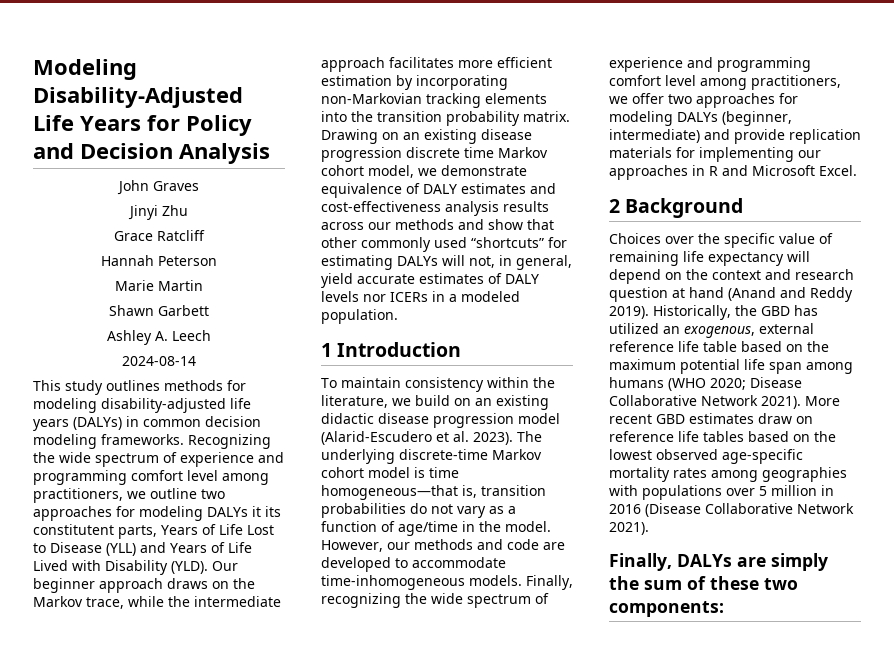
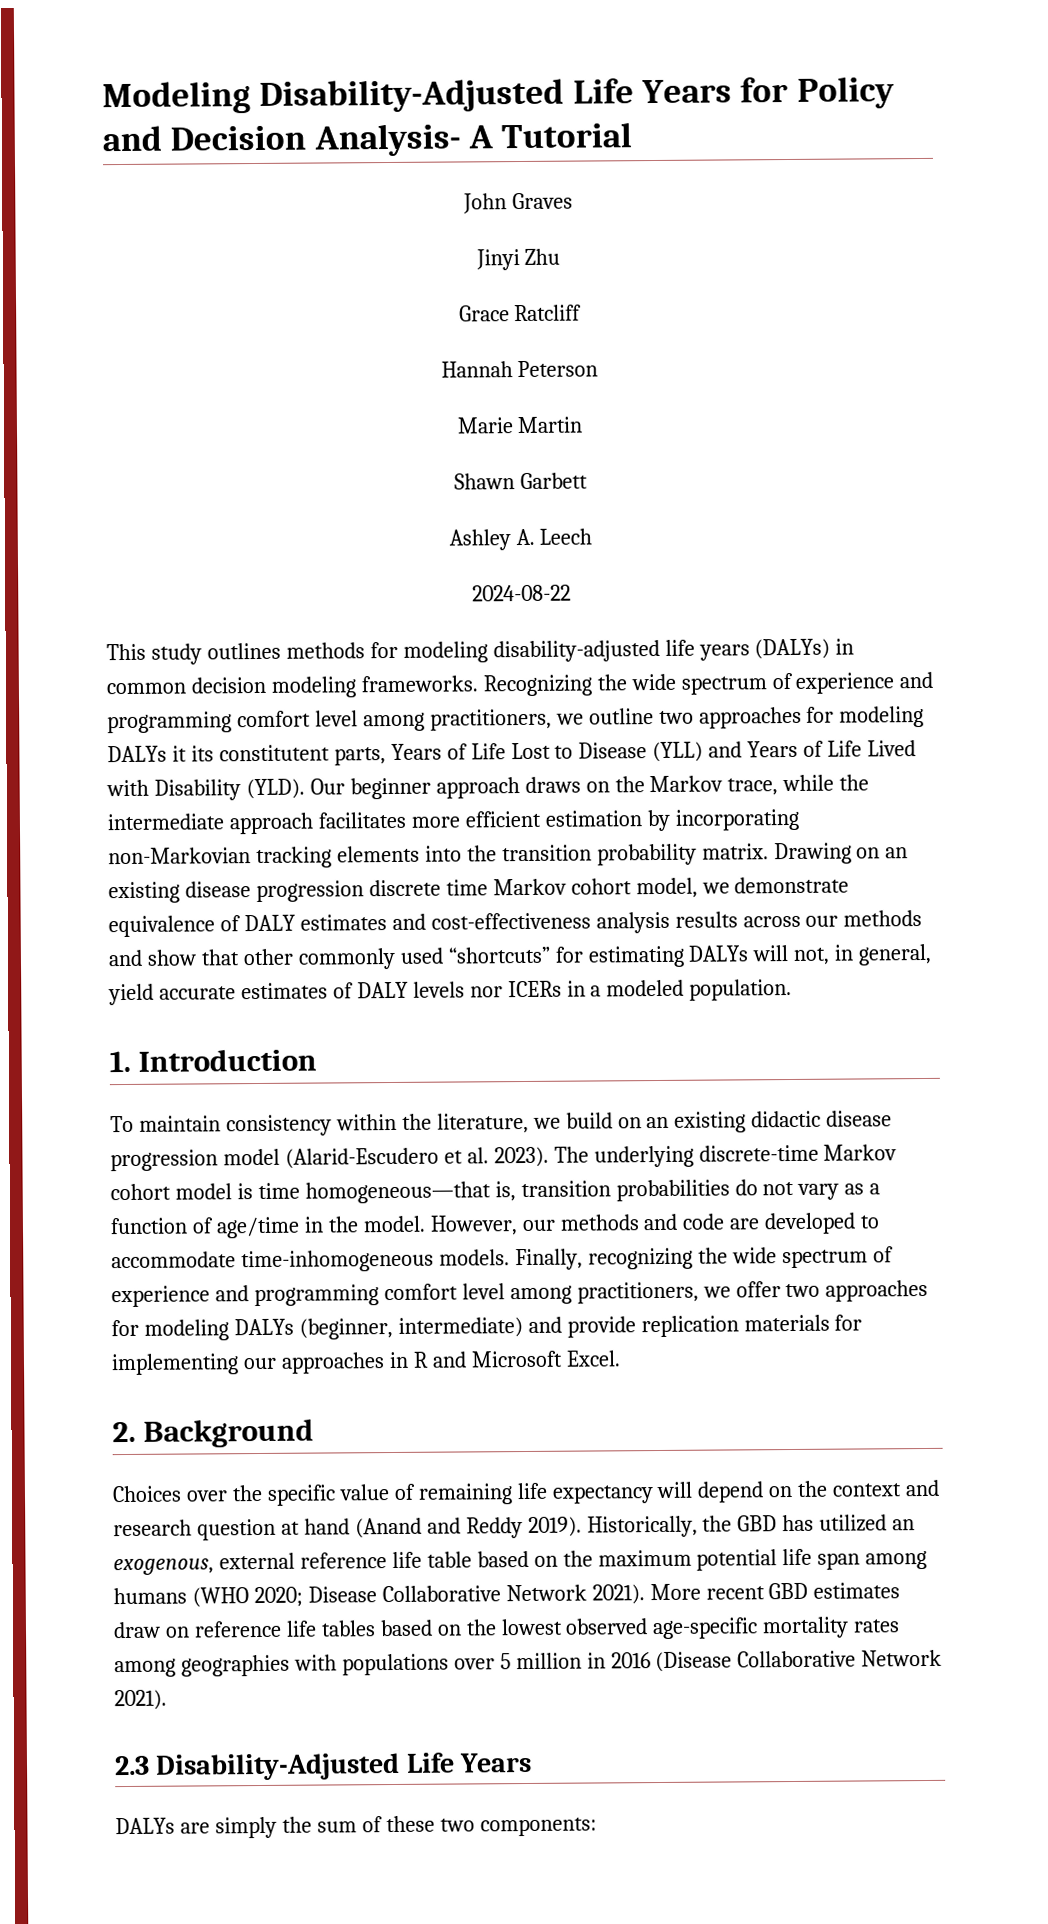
- Modeling Disability-Adjusted Life Years for Policy and Decision Analysis
+ Modeling Disability-Adjusted Life Years for Policy and Decision Analysis- A Tutorial
- 2024-08-14
+ 2024-08-22
- 1 Introduction
+ 1. Introduction
- 2 Background
+ 2. Background
- Finally, DALYs are simply the sum of these two components:
+ 2.3 Disability-Adjusted Life Years
+ DALYs are simply the sum of these two components:

